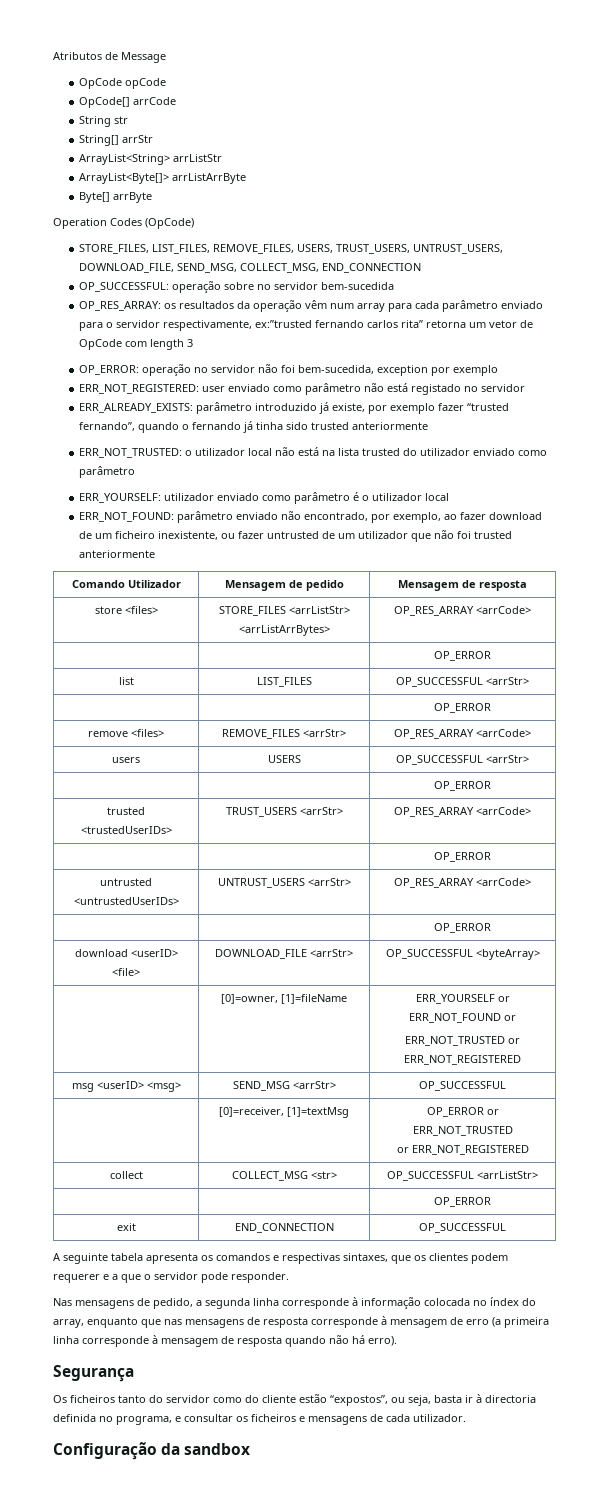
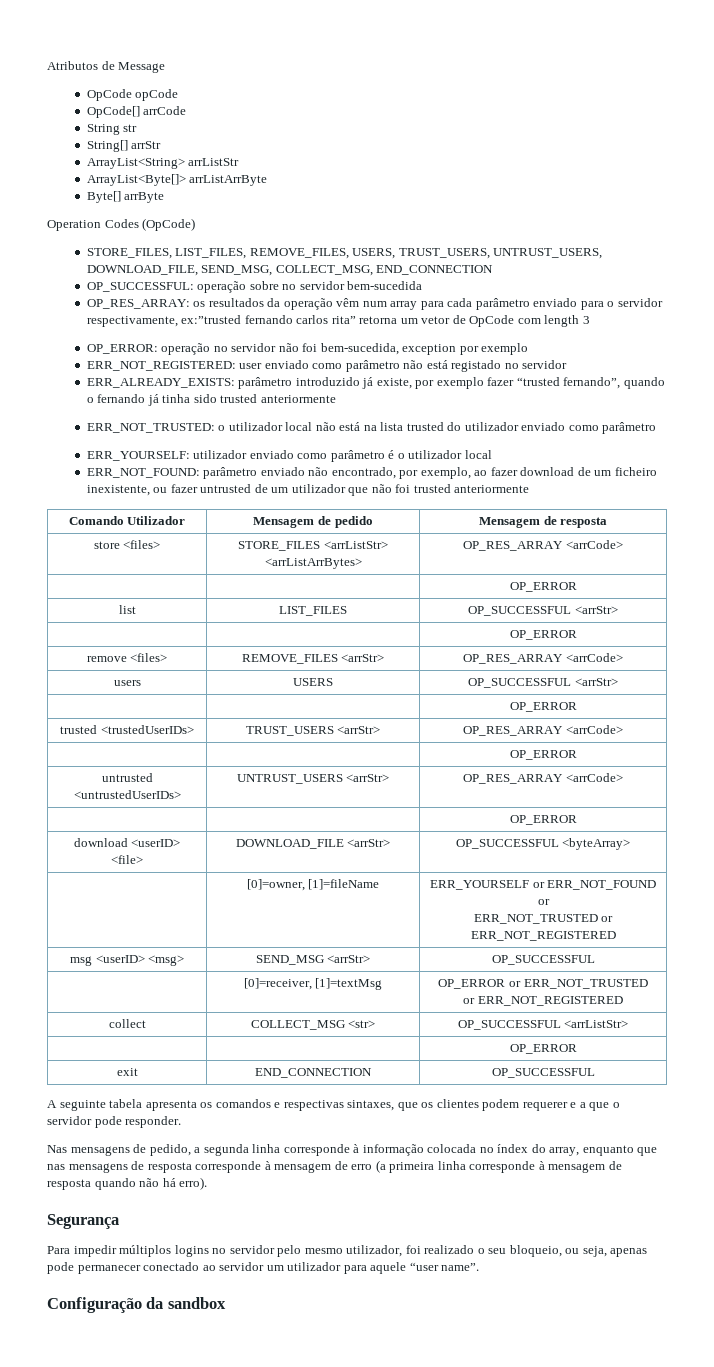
- Os ficheiros tanto do servidor como do cliente estão “expostos”, ou seja, basta ir à directoria definida no programa, e consultar os ficheiros e mensagens de cada utilizador.
+ Para impedir múltiplos logins no servidor pelo mesmo utilizador, foi realizado o seu bloqueio, ou seja, apenas pode permanecer conectado ao servidor um utilizador para aquele “user name”.

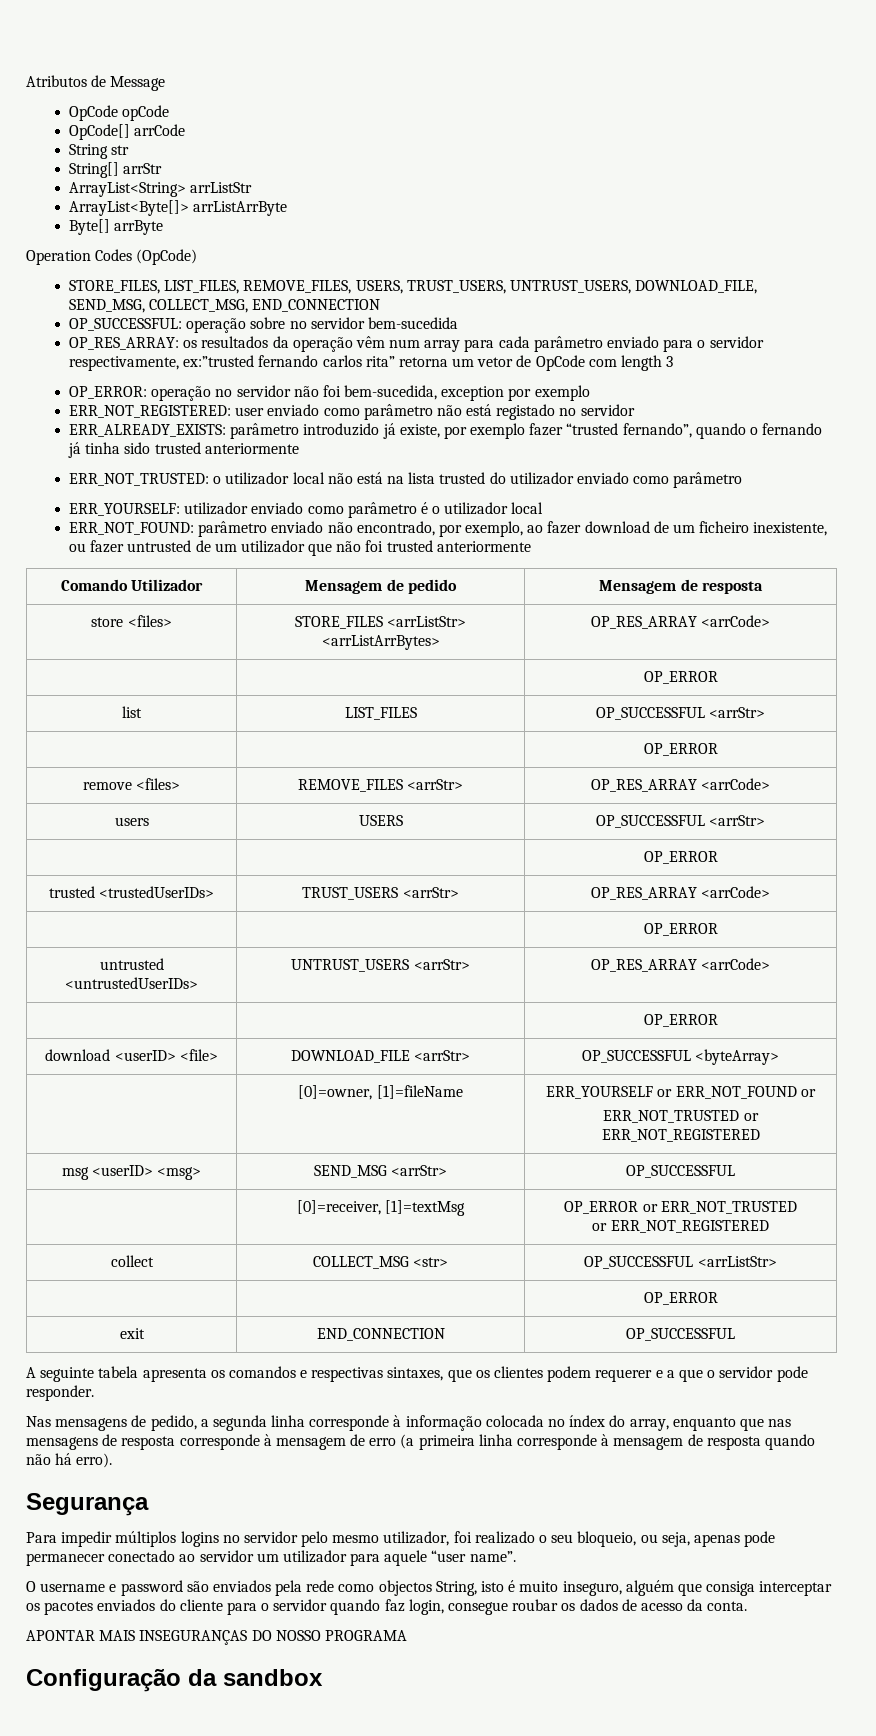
+ O username e password são enviados pela rede como objectos String, isto é muito inseguro, alguém que consiga interceptar os pacotes enviados do cliente para o servidor quando faz login, consegue roubar os dados de acesso da conta.
+ APONTAR MAIS INSEGURANÇAS DO NOSSO PROGRAMA

